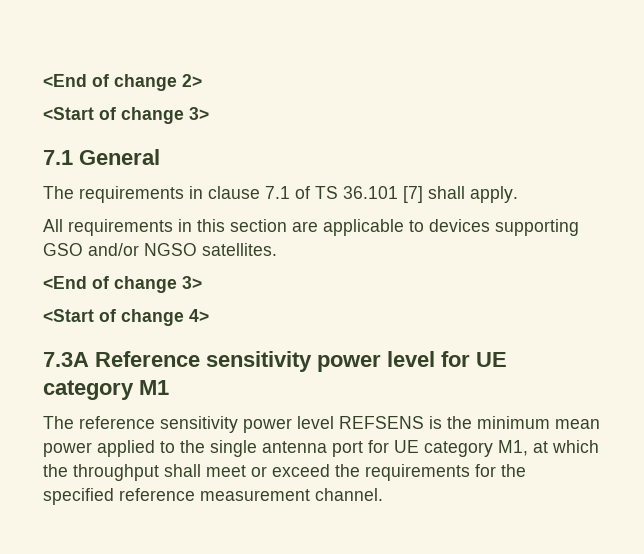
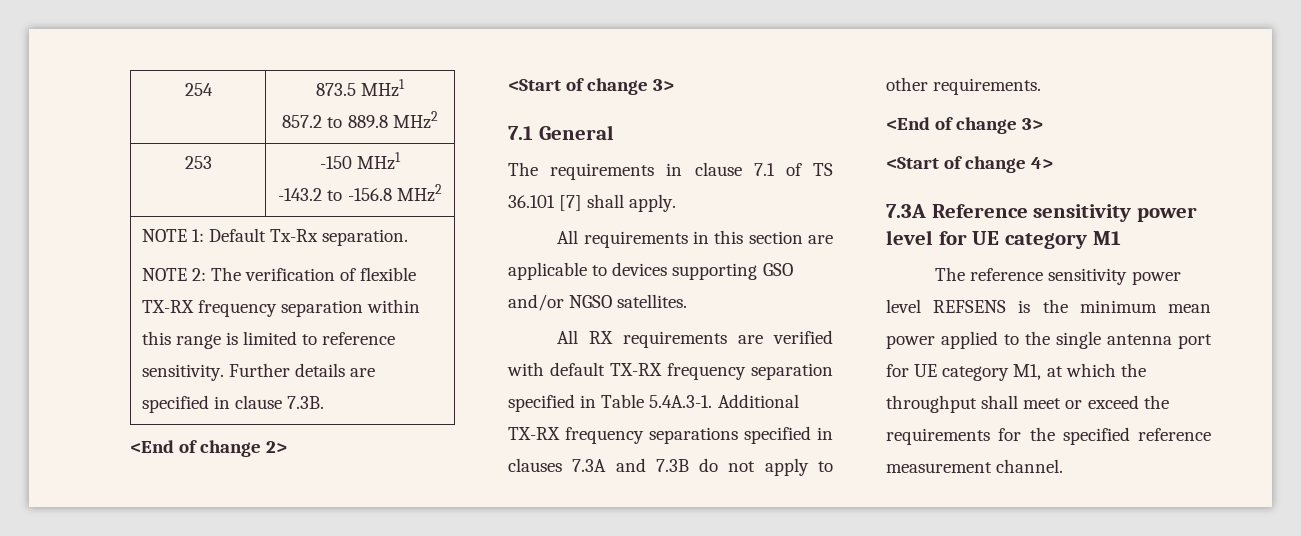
+ 254 | 873.5 MHz1
+ 857.2 to 889.8 MHz2
+ 253 | -150 MHz1
+ -143.2 to -156.8 MHz2
+ NOTE 1: Default Tx-Rx separation.
+ NOTE 2: The verification of flexible TX-RX frequency separation within this range is limited to reference sensitivity. Further details are specified in clause 7.3B.
+ All RX requirements are verified with default TX-RX frequency separation specified in Table 5.4A.3-1. Additional TX-RX frequency separations specified in clauses 7.3A and 7.3B do not apply to other requirements.

